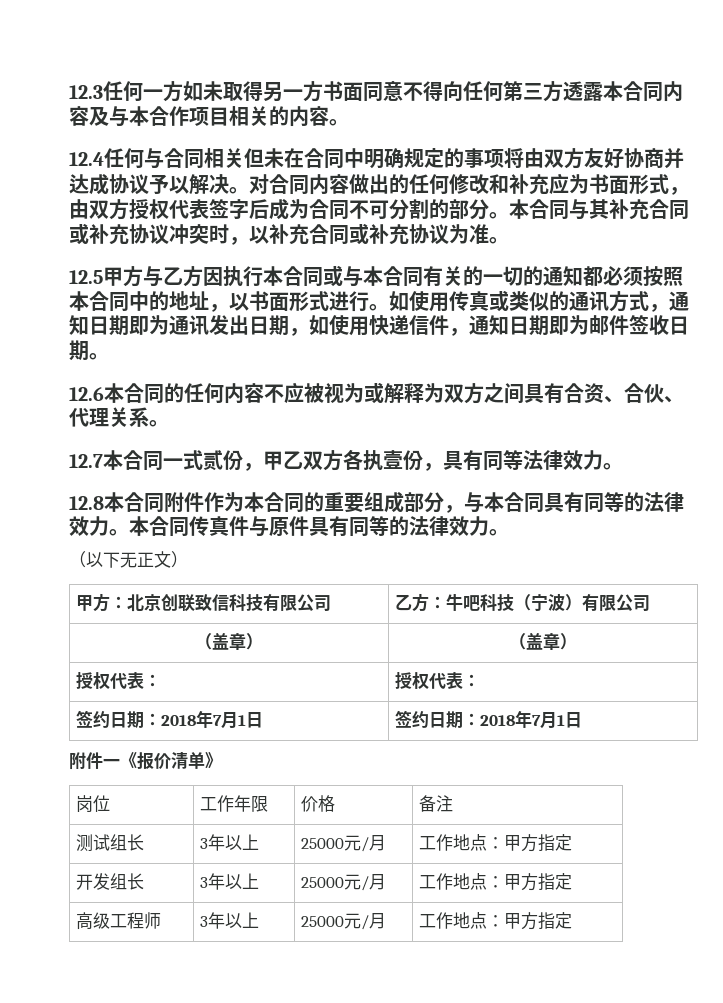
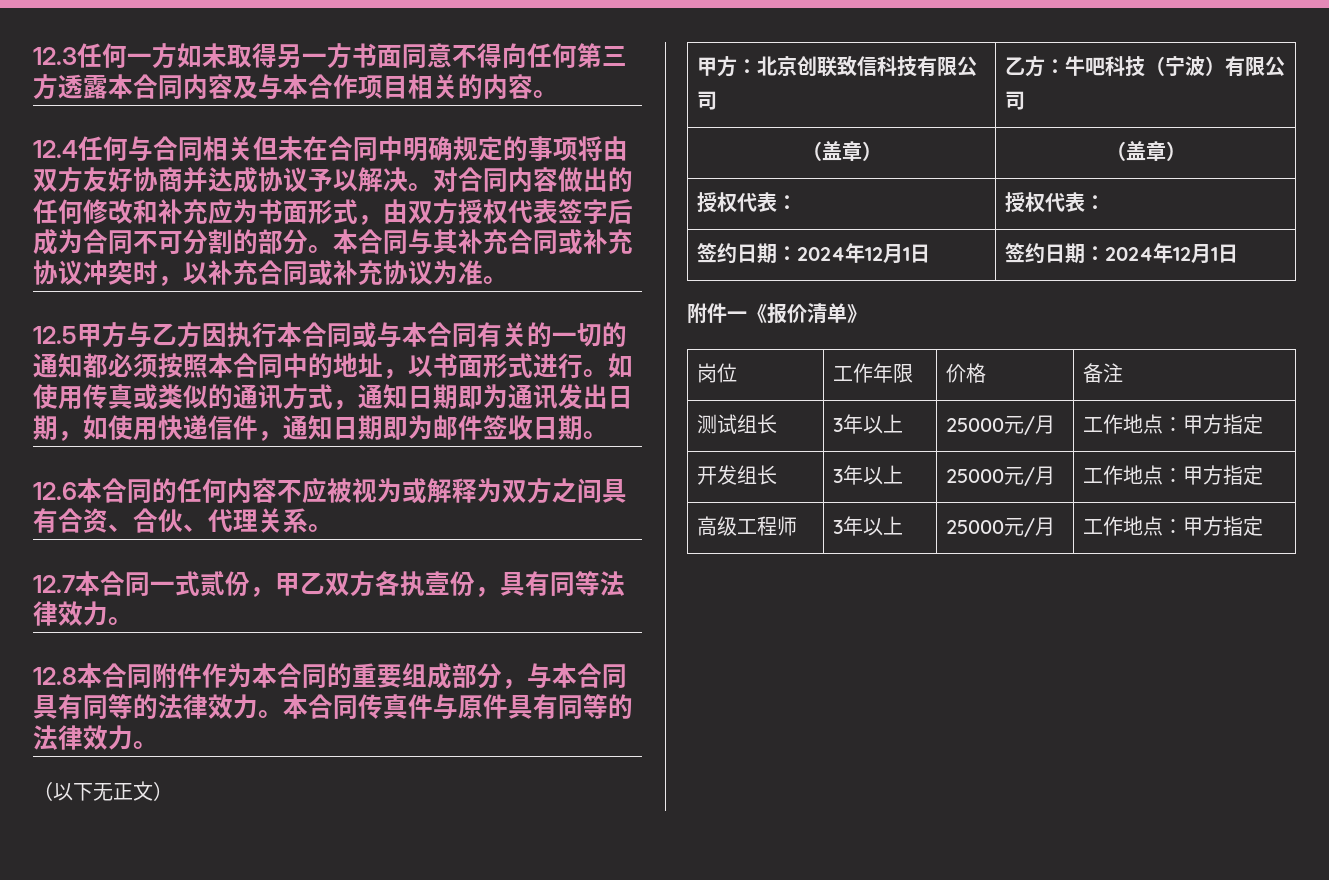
- 签约日期：2018年7月1日 | 签约日期：2018年7月1日
+ 签约日期：2024年12月1日 | 签约日期：2024年12月1日

